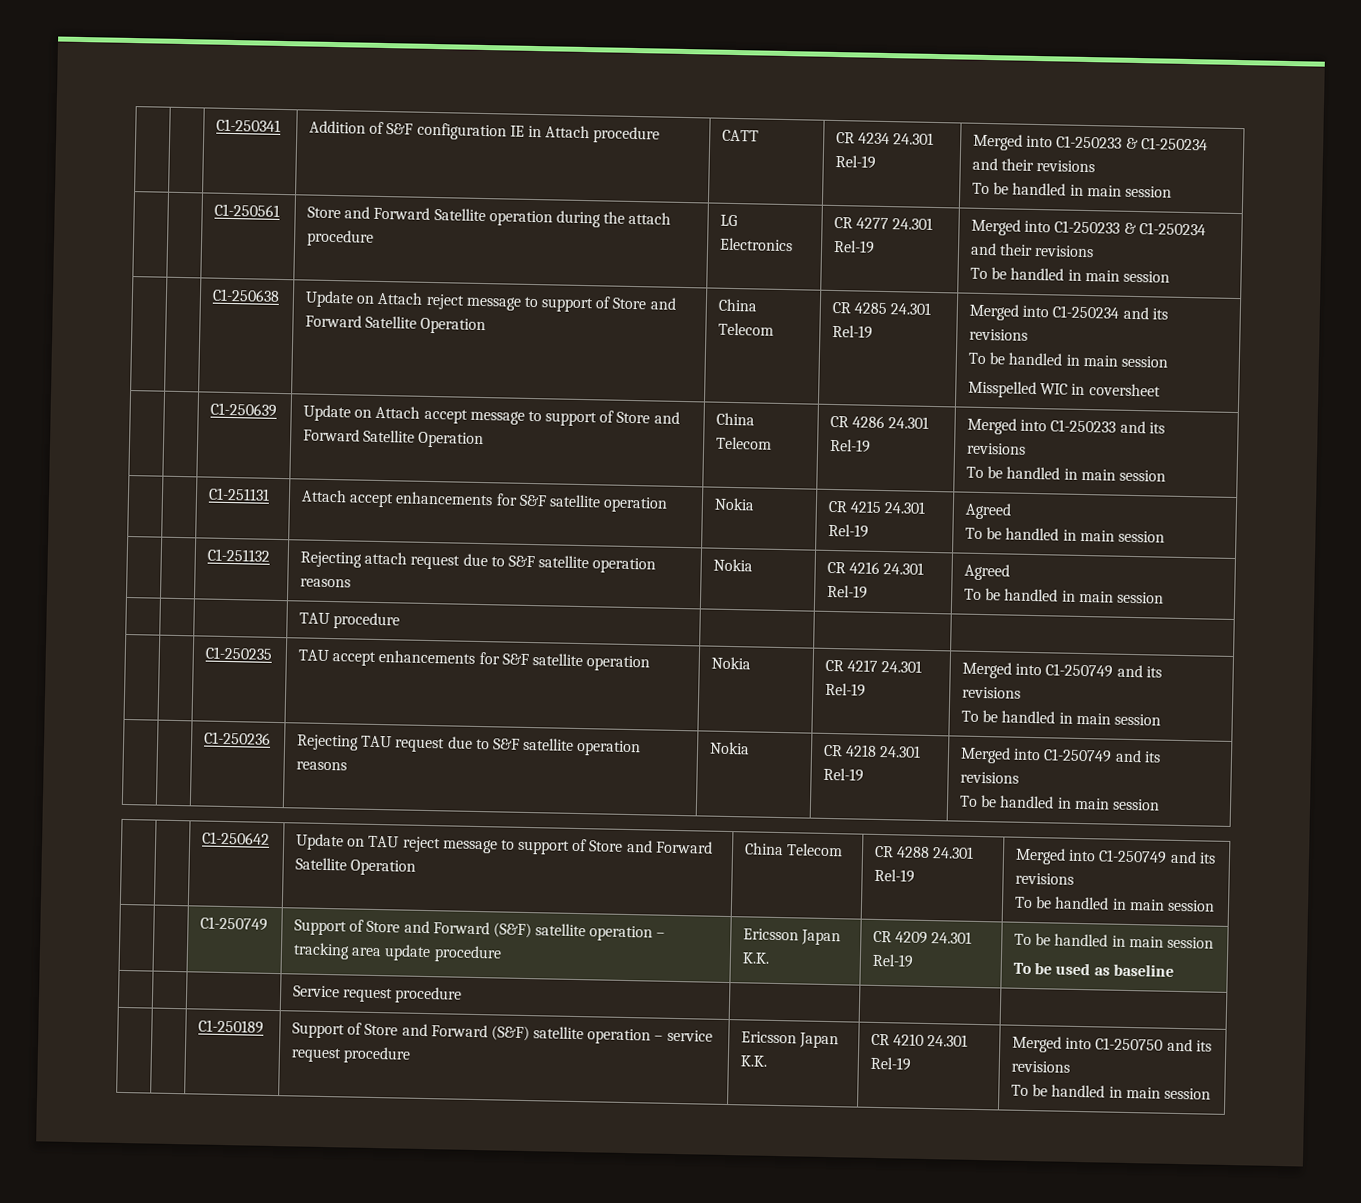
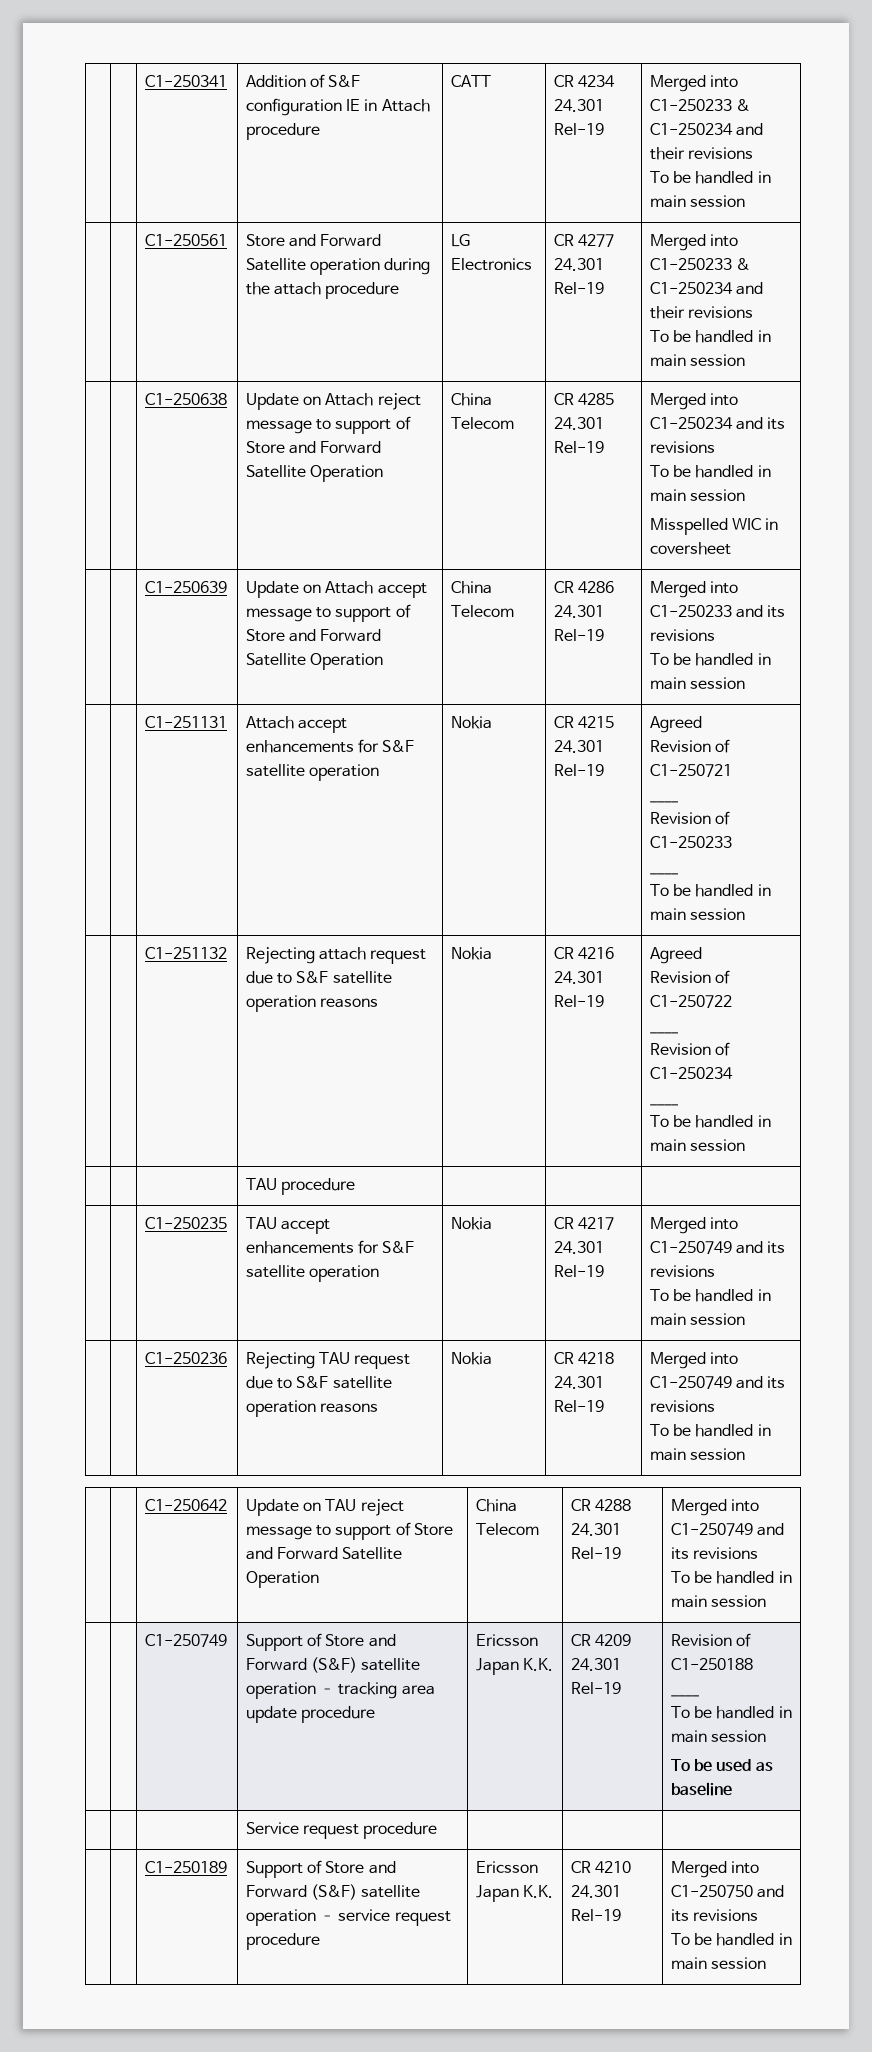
  | | C1-251131 | Attach accept enhancements for S&F satellite operation | Nokia | CR 4215 24.301 Rel-19 | Agreed
+ Revision of C1-250721
+ ____
+ Revision of C1-250233
+ ____
  | | C1-251132 | Rejecting attach request due to S&F satellite operation reasons | Nokia | CR 4216 24.301 Rel-19 | Agreed
+ Revision of C1-250722
+ ____
+ Revision of C1-250234
+ ____
- | | C1-250749 | Support of Store and Forward (S&F) satellite operation – tracking area update procedure | Ericsson Japan K.K. | CR 4209 24.301 Rel-19 | To be handled in main session
+ | | C1-250749 | Support of Store and Forward (S&F) satellite operation – tracking area update procedure | Ericsson Japan K.K. | CR 4209 24.301 Rel-19 | Revision of C1-250188
+ ____
+ To be handled in main session

